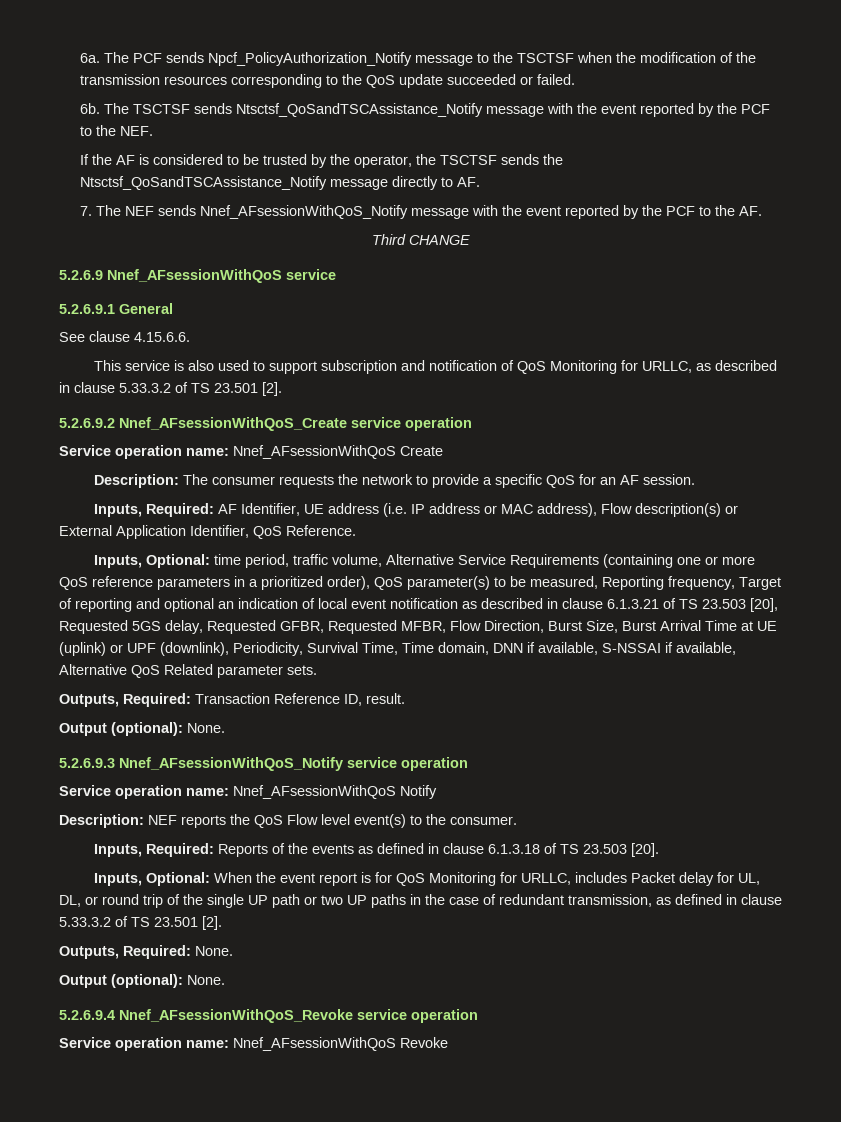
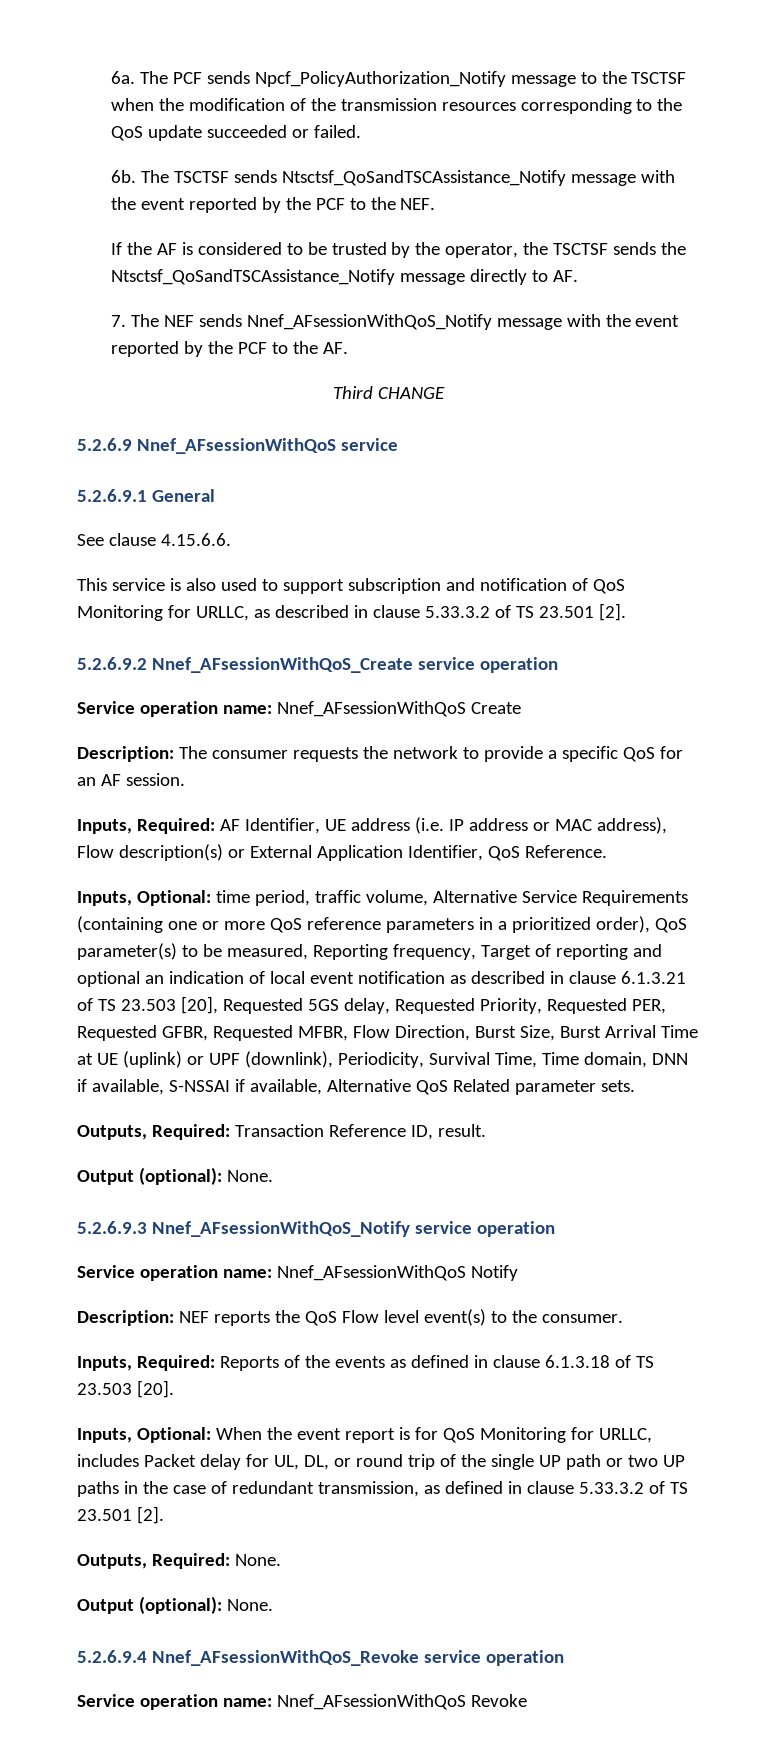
- time period, traffic volume, Alternative Service Requirements (containing one or more QoS reference parameters in a prioritized order), QoS parameter(s) to be measured, Reporting frequency, Target of reporting and optional an indication of local event notification as described in clause 6.1.3.21 of TS 23.503 [20], Requested 5GS delay, Requested GFBR, Requested MFBR, Flow Direction, Burst Size, Burst Arrival Time at UE (uplink) or UPF (downlink), Periodicity, Survival Time, Time domain, DNN if available, S-NSSAI if available, Alternative QoS Related parameter sets.
+ time period, traffic volume, Alternative Service Requirements (containing one or more QoS reference parameters in a prioritized order), QoS parameter(s) to be measured, Reporting frequency, Target of reporting and optional an indication of local event notification as described in clause 6.1.3.21 of TS 23.503 [20], Requested 5GS delay, Requested Priority, Requested PER, Requested GFBR, Requested MFBR, Flow Direction, Burst Size, Burst Arrival Time at UE (uplink) or UPF (downlink), Periodicity, Survival Time, Time domain, DNN if available, S-NSSAI if available, Alternative QoS Related parameter sets.

